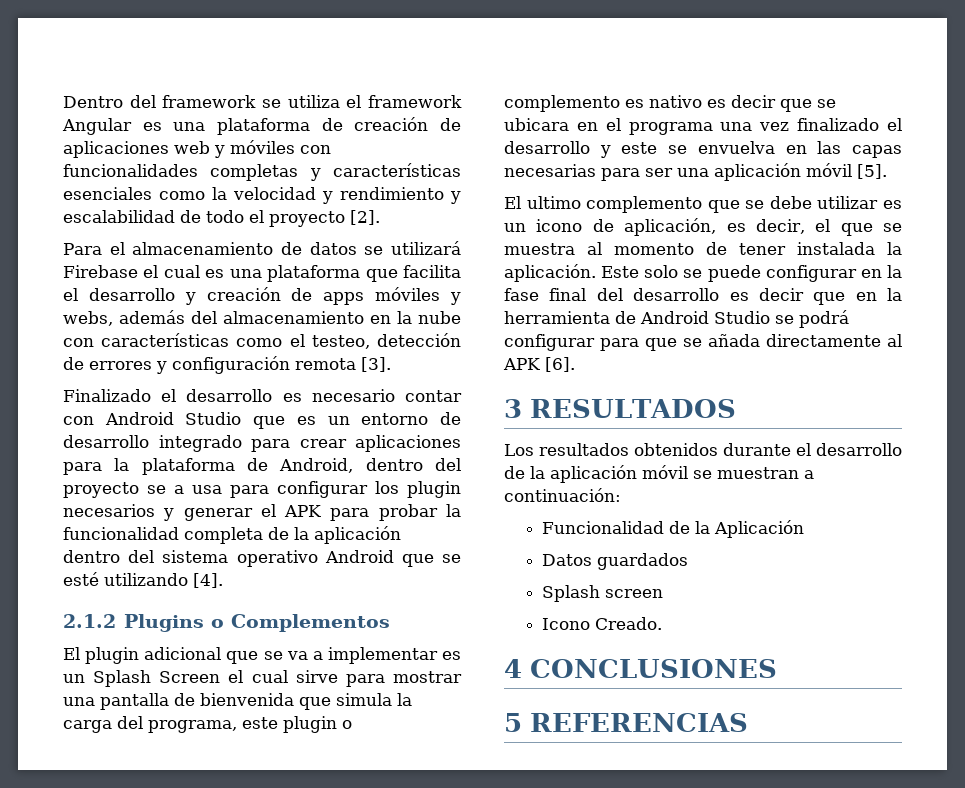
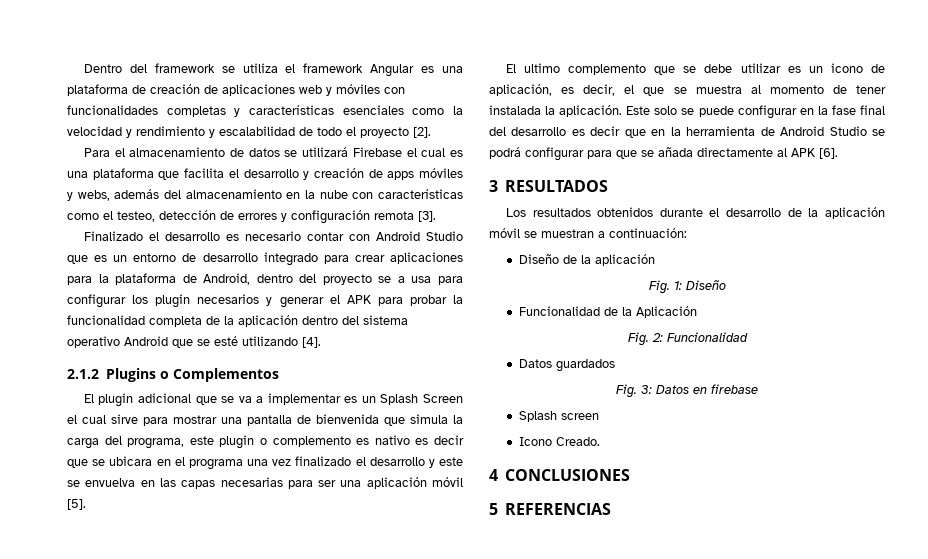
+ Diseño de la aplicación
+ Fig. 1: Diseño
+ Fig. 2: Funcionalidad
+ Fig. 3: Datos en firebase

